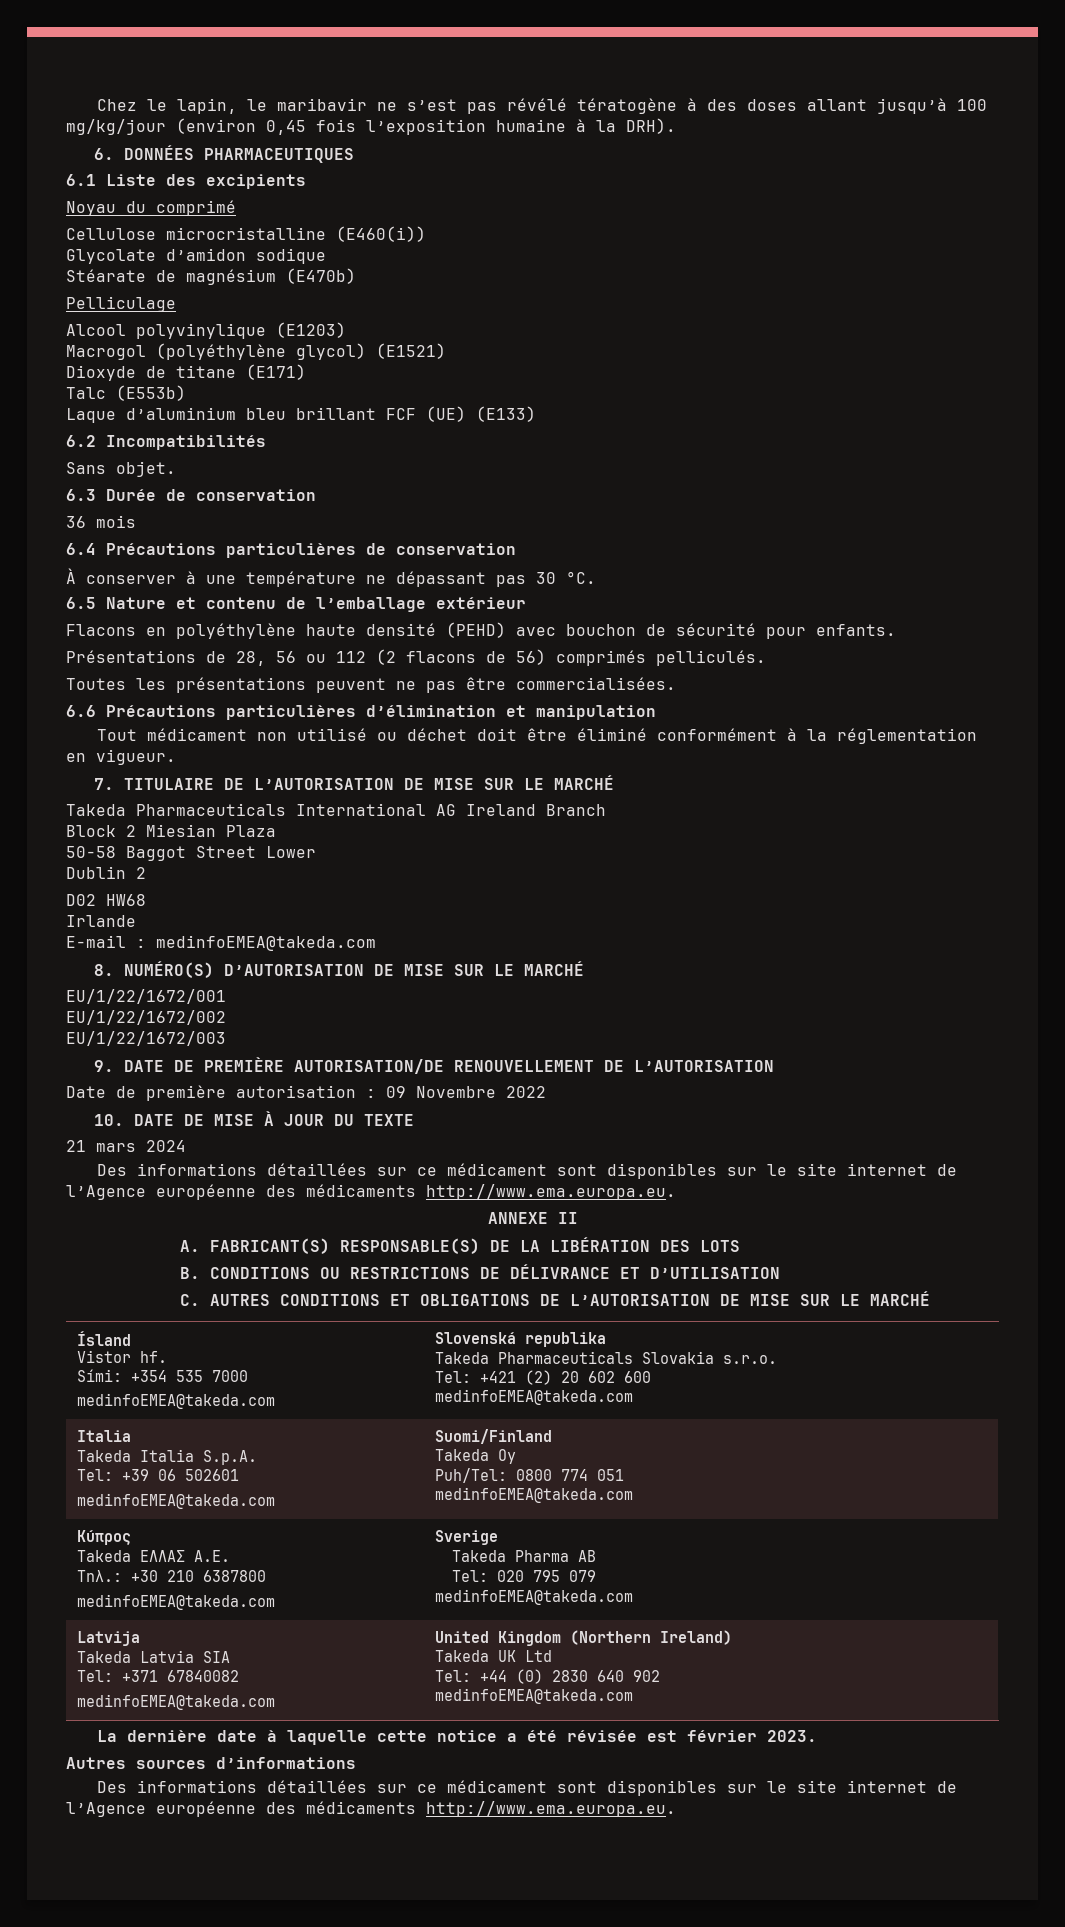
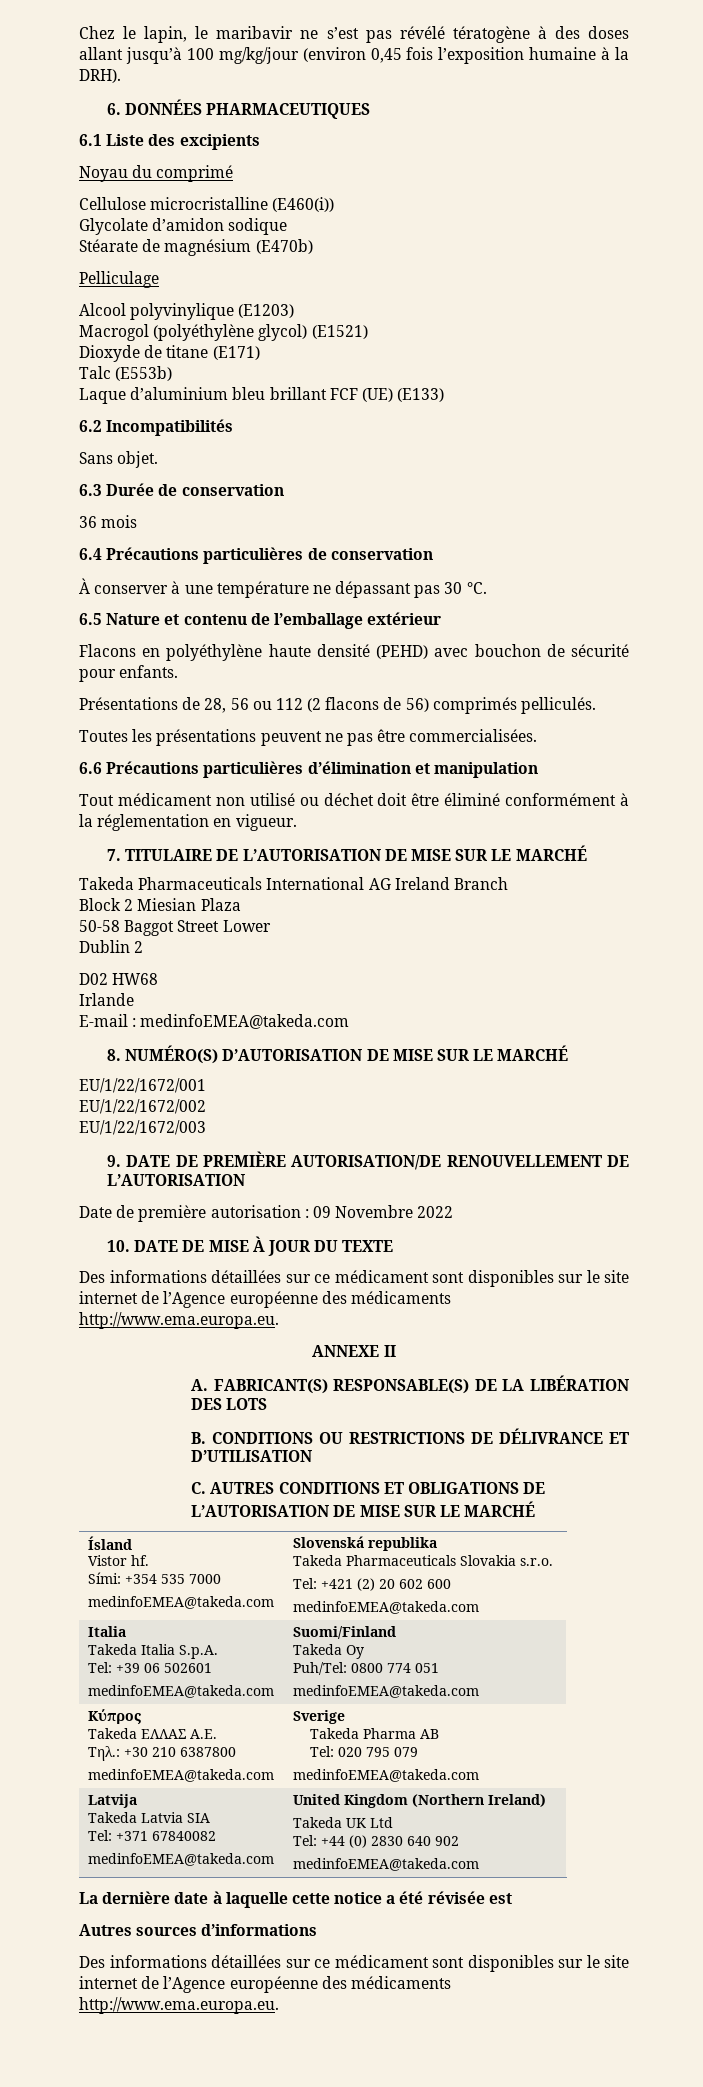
- 21 mars 2024
- La dernière date à laquelle cette notice a été révisée est février 2023.
+ La dernière date à laquelle cette notice a été révisée est

